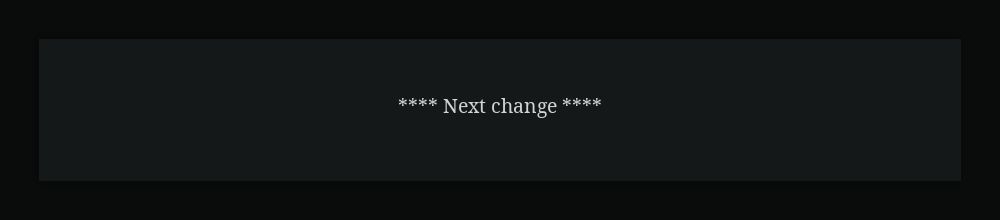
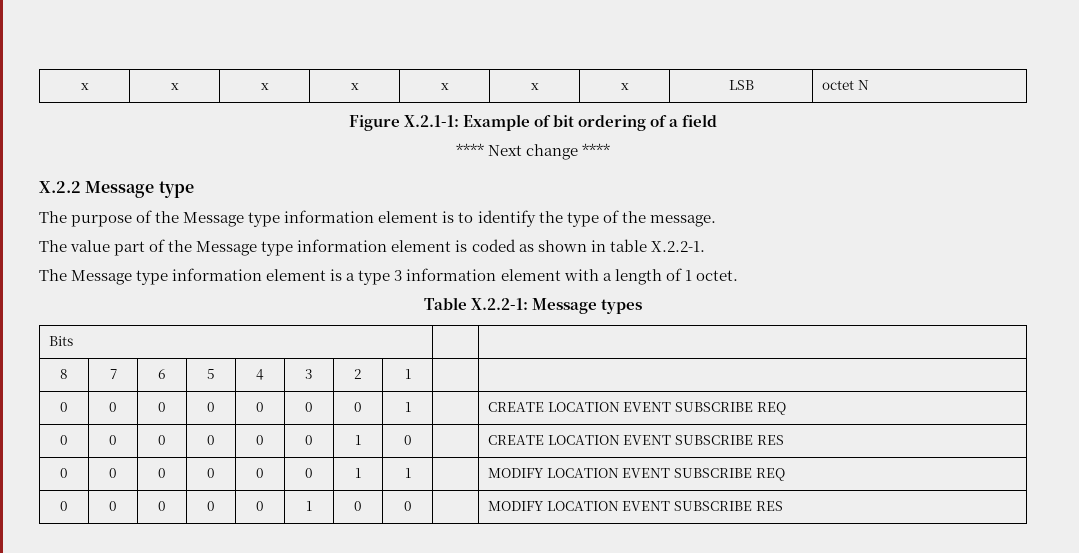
+ x | x | x | x | x | x | x | LSB | octet N
+ Figure X.2.1-1: Example of bit ordering of a field
  **** Next change ****
+ X.2.2 Message type
+ The purpose of the Message type information element is to identify the type of the message.
+ The value part of the Message type information element is coded as shown in table X.2.2-1.
+ The Message type information element is a type 3 information element with a length of 1 octet.
+ Table X.2.2-1: Message types
+ Bits | |
+ 8 | 7 | 6 | 5 | 4 | 3 | 2 | 1 | |
+ 0 | 0 | 0 | 0 | 0 | 0 | 0 | 1 | | CREATE LOCATION EVENT SUBSCRIBE REQ
+ 0 | 0 | 0 | 0 | 0 | 0 | 1 | 0 | | CREATE LOCATION EVENT SUBSCRIBE RES
+ 0 | 0 | 0 | 0 | 0 | 0 | 1 | 1 | | MODIFY LOCATION EVENT SUBSCRIBE REQ
+ 0 | 0 | 0 | 0 | 0 | 1 | 0 | 0 | | MODIFY LOCATION EVENT SUBSCRIBE RES

